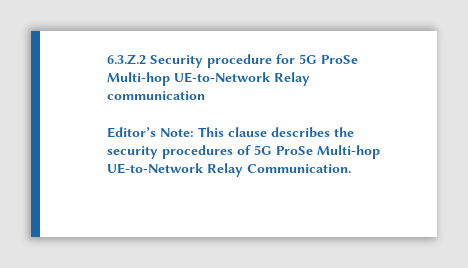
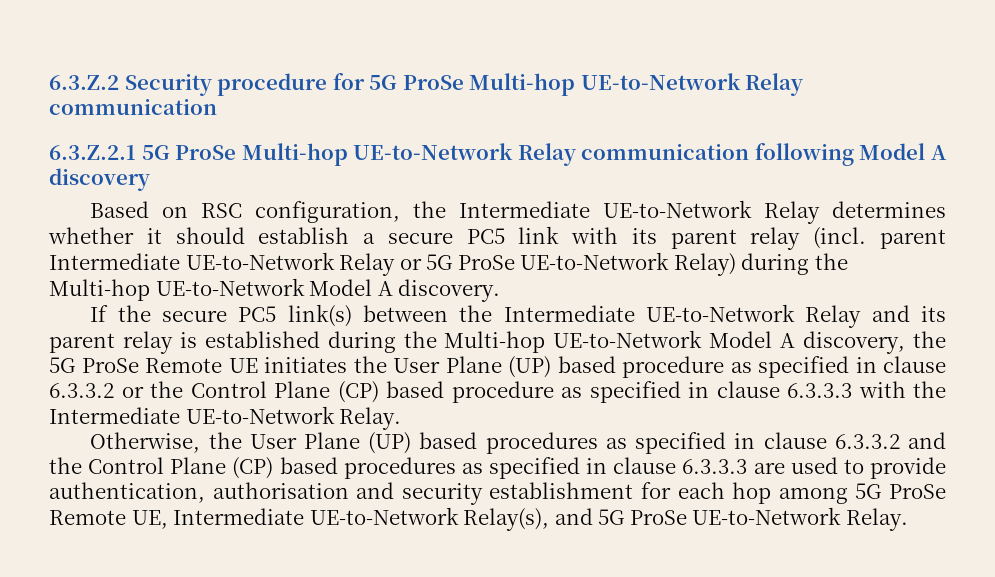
- Editor’s Note: This clause describes the security procedures of 5G ProSe Multi-hop UE-to-Network Relay Communication.
+ 6.3.Z.2.1 5G ProSe Multi-hop UE-to-Network Relay communication following Model A discovery
+ Based on RSC configuration, the Intermediate UE-to-Network Relay determines whether it should establish a secure PC5 link with its parent relay (incl. parent Intermediate UE-to-Network Relay or 5G ProSe UE-to-Network Relay) during the Multi-hop UE-to-Network Model A discovery.
+ If the secure PC5 link(s) between the Intermediate UE-to-Network Relay and its parent relay is established during the Multi-hop UE-to-Network Model A discovery, the 5G ProSe Remote UE initiates the User Plane (UP) based procedure as specified in clause 6.3.3.2 or the Control Plane (CP) based procedure as specified in clause 6.3.3.3 with the Intermediate UE-to-Network Relay.
+ Otherwise, the User Plane (UP) based procedures as specified in clause 6.3.3.2 and the Control Plane (CP) based procedures as specified in clause 6.3.3.3 are used to provide authentication, authorisation and security establishment for each hop among 5G ProSe Remote UE, Intermediate UE-to-Network Relay(s), and 5G ProSe UE-to-Network Relay.

